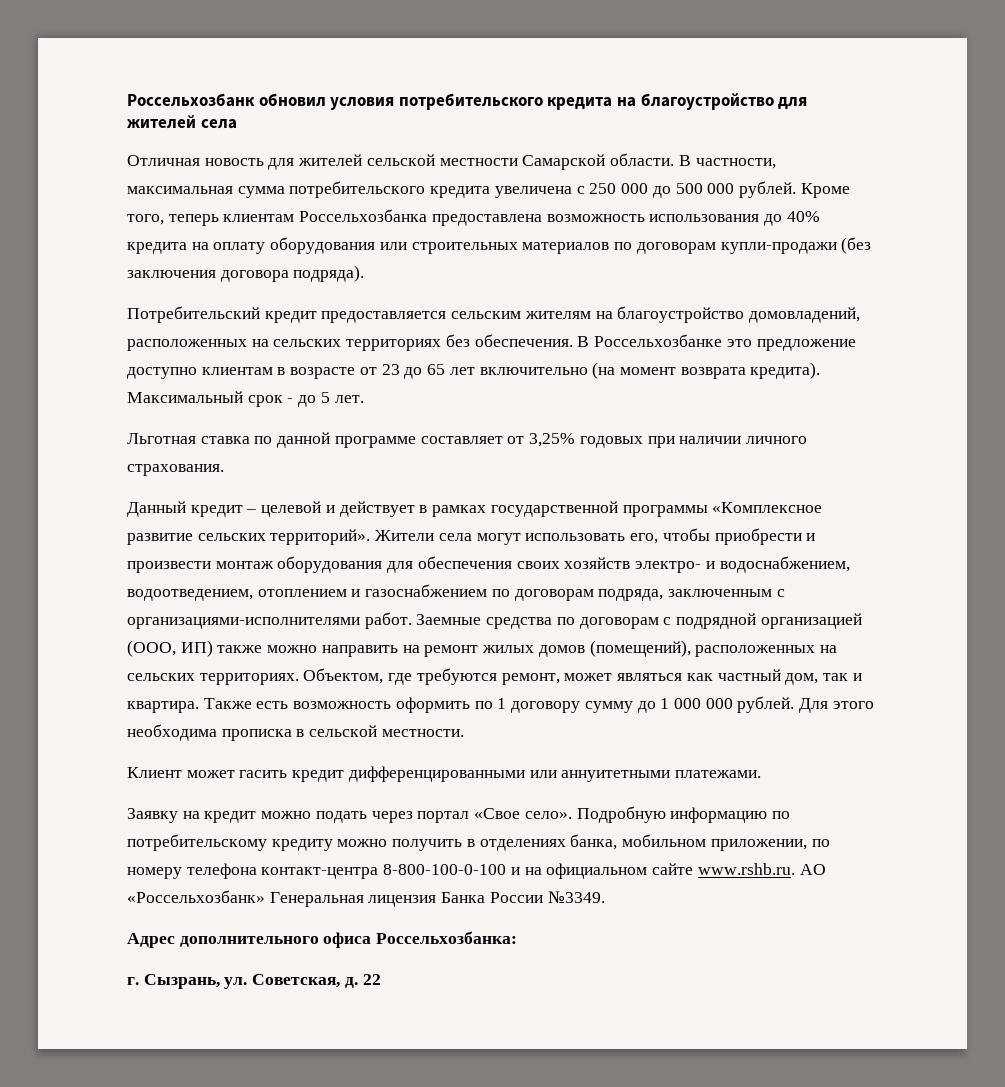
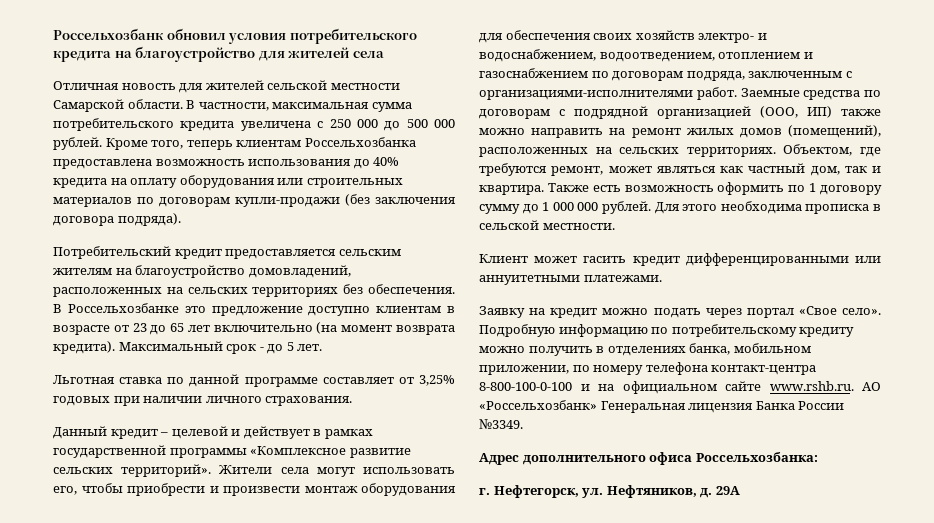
- г. Сызрань, ул. Советская, д. 22
+ г. Нефтегорск, ул. Нефтяников, д. 29А

